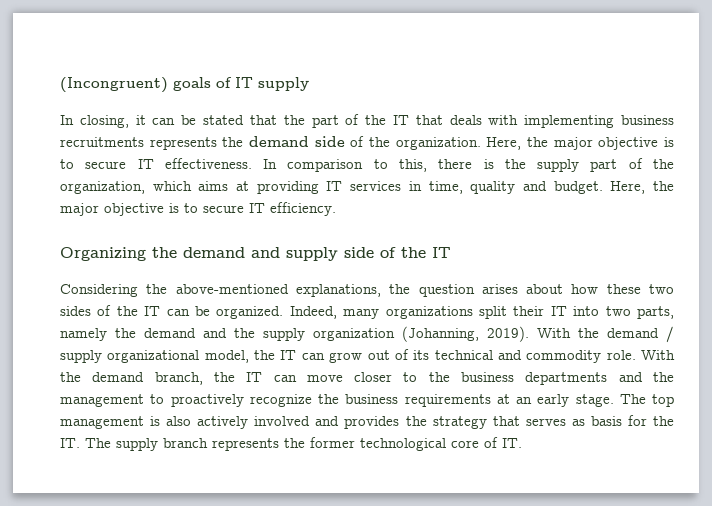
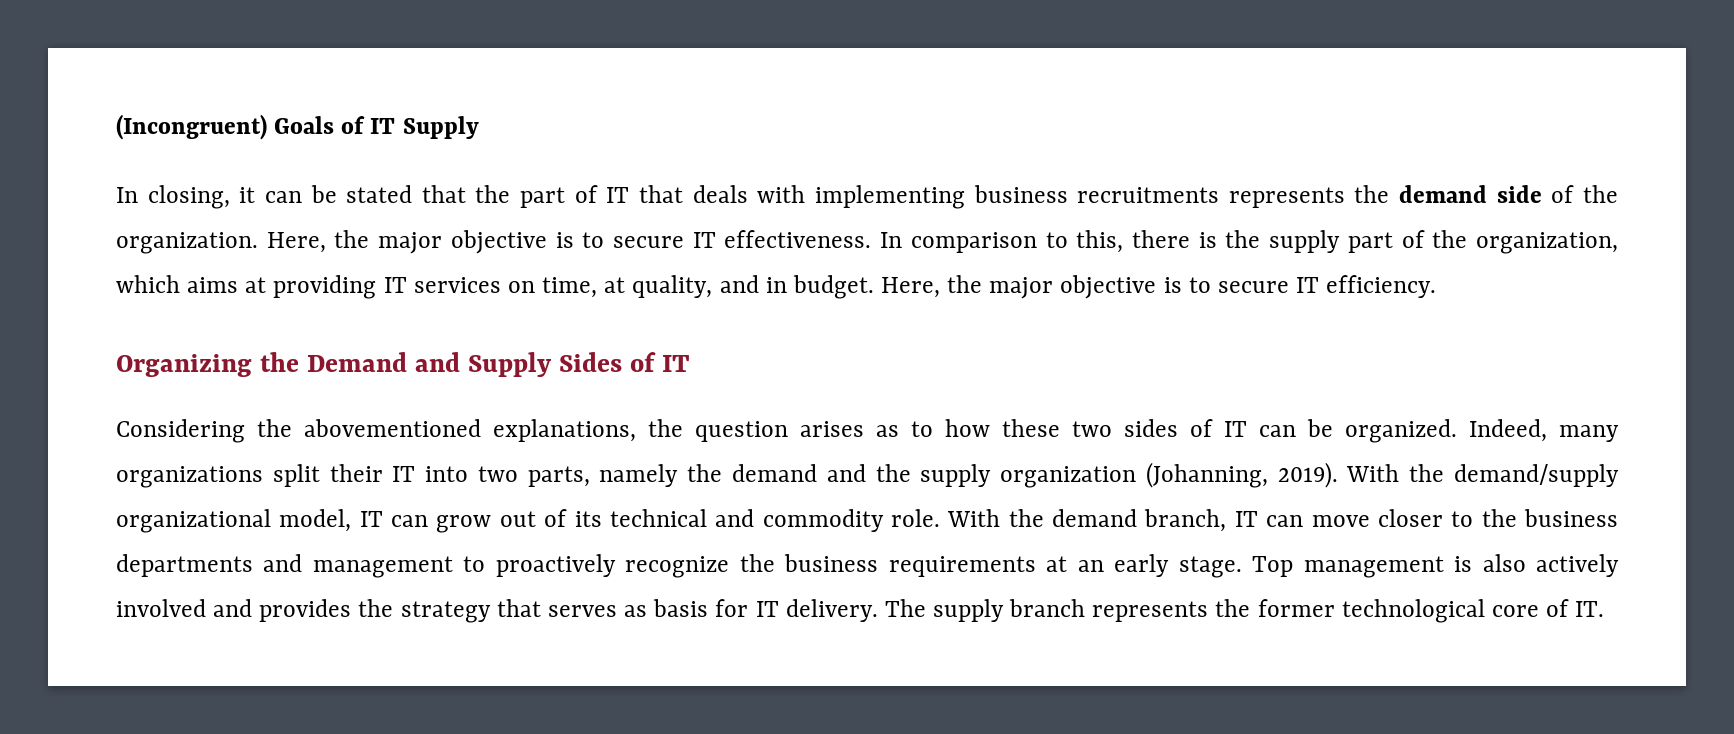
- (Incongruent) goals of IT supply
+ (Incongruent) Goals of IT Supply
- In closing, it can be stated that the part of the IT that deals with implementing business recruitments represents the demand side of the organization.
+ In closing, it can be stated that the part of IT that deals with implementing business recruitments represents the demand side of the organization.
- In comparison to this, there is the supply part of the organization, which aims at providing IT services in time, quality and budget.
+ In comparison to this, there is the supply part of the organization, which aims at providing IT services on time, at quality, and in budget.
- Organizing the demand and supply side of the IT
+ Organizing the Demand and Supply Sides of IT
- Considering the above-mentioned explanations, the question arises about how these two sides of the IT can be organized.
+ Considering the abovementioned explanations, the question arises as to how these two sides of IT can be organized.
- With the demand / supply organizational model, the IT can grow out of its technical and commodity role.
+ With the demand/supply organizational model, IT can grow out of its technical and commodity role.
- With the demand branch, the IT can move closer to the business departments and the management to proactively recognize the business requirements at an early stage.
+ With the demand branch, IT can move closer to the business departments and management to proactively recognize the business requirements at an early stage.
- The top management is also actively involved and provides the strategy that serves as basis for the IT. The supply branch represents the former technological core of IT.
+ Top management is also actively involved and provides the strategy that serves as basis for IT delivery. The supply branch represents the former technological core of IT.

